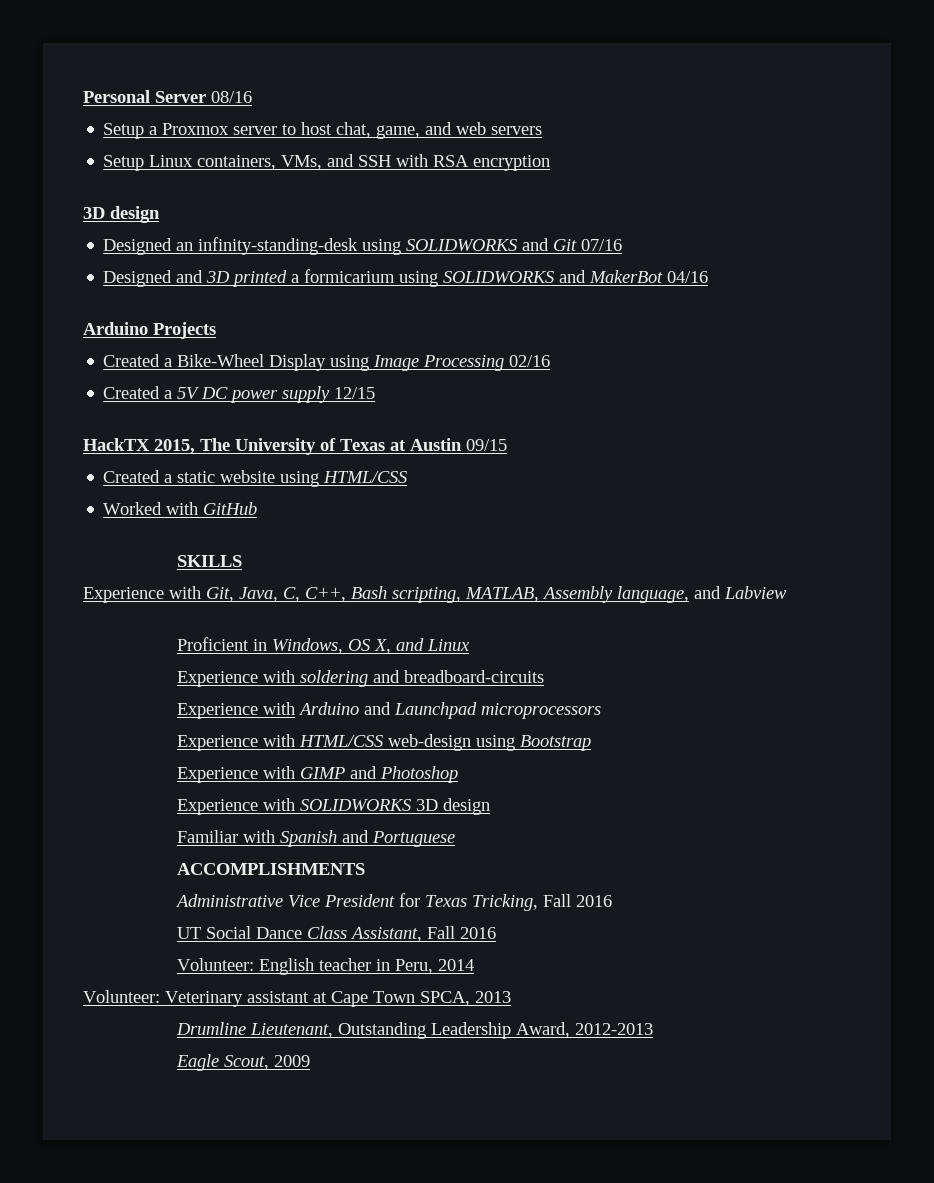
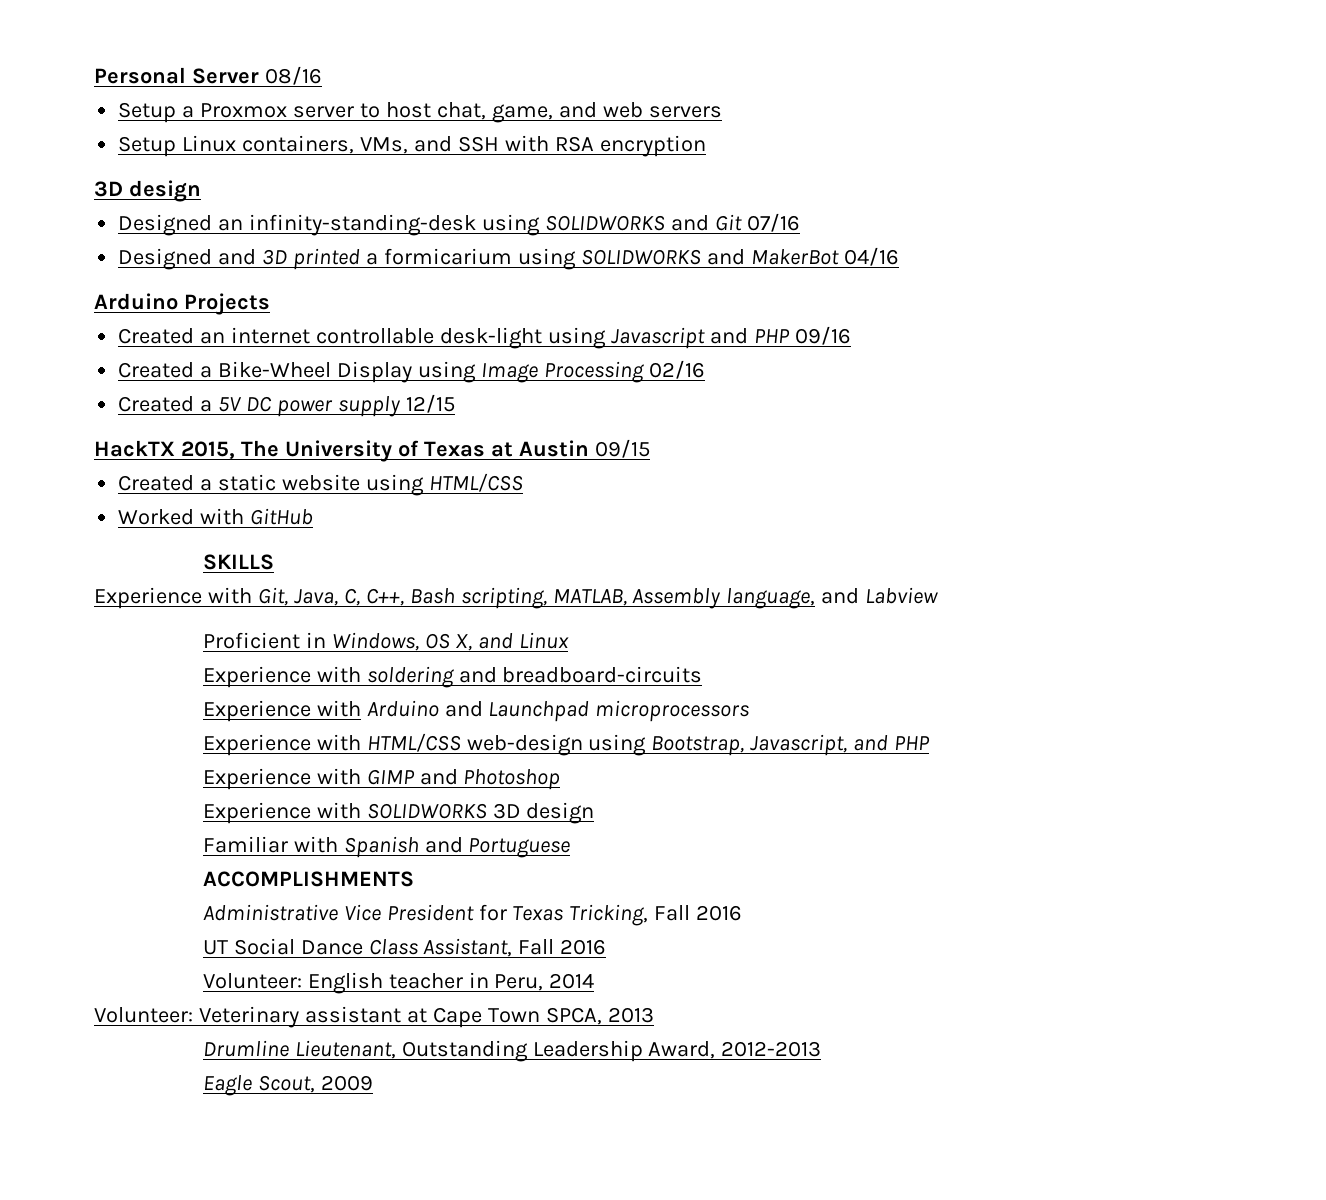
+ Created an internet controllable desk-light using Javascript and PHP 09/16
- Experience with HTML/CSS web-design using Bootstrap
+ Experience with HTML/CSS web-design using Bootstrap, Javascript, and PHP

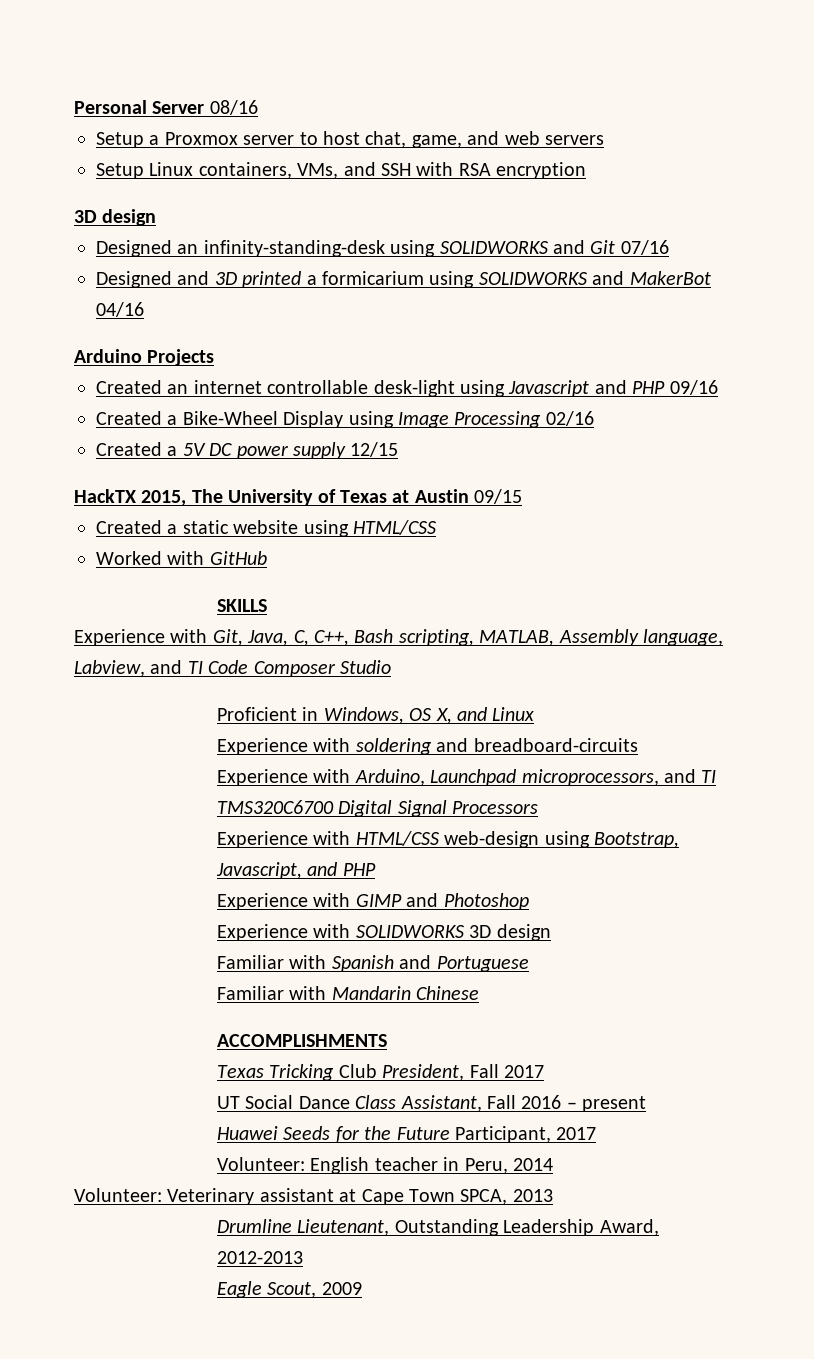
- Experience with Git, Java, C, C++, Bash scripting, MATLAB, Assembly language, and Labview
+ Experience with Git, Java, C, C++, Bash scripting, MATLAB, Assembly language, Labview, and TI Code Composer Studio
- Experience with Arduino and Launchpad microprocessors
+ Experience with Arduino, Launchpad microprocessors, and TI TMS320C6700 Digital Signal Processors
+ Familiar with Mandarin Chinese
  ACCOMPLISHMENTS
- Administrative Vice President for Texas Tricking, Fall 2016
+ Texas Tricking Club President, Fall 2017
- UT Social Dance Class Assistant, Fall 2016
+ UT Social Dance Class Assistant, Fall 2016 – present
+ Huawei Seeds for the Future Participant, 2017

